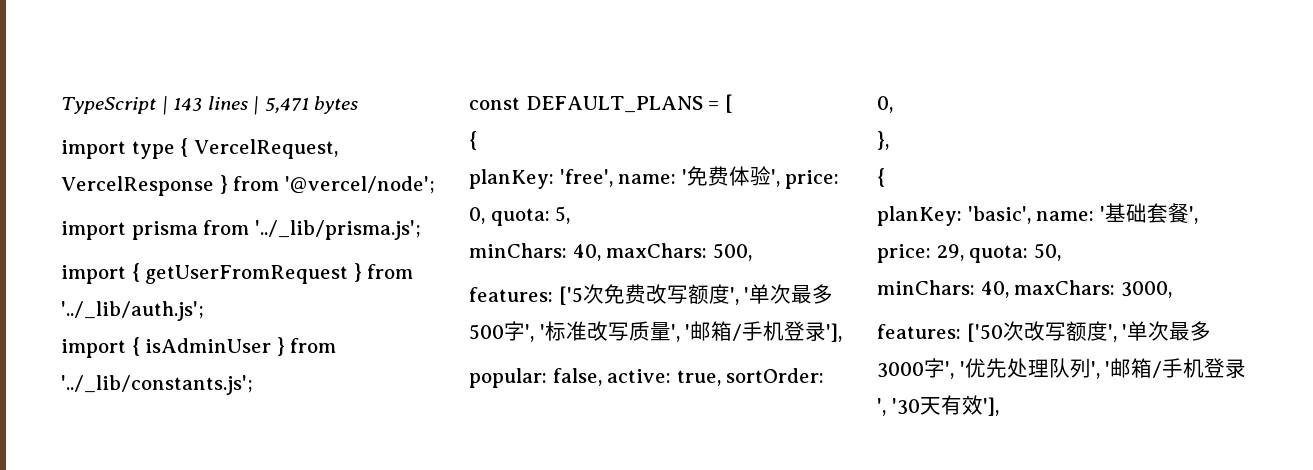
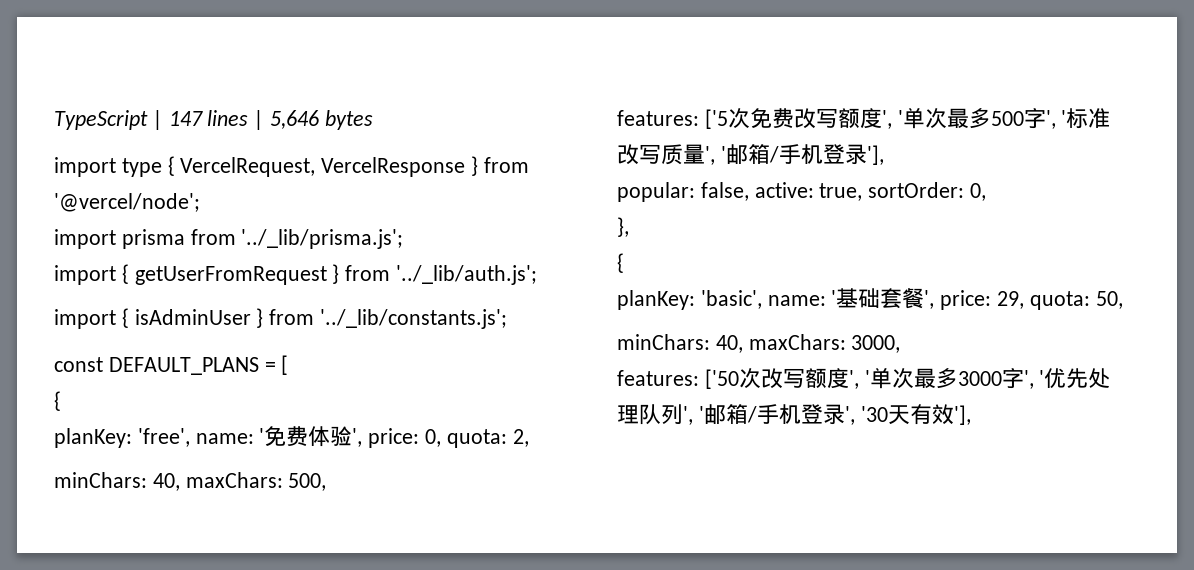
- TypeScript | 143 lines | 5,471 bytes
+ TypeScript | 147 lines | 5,646 bytes
- planKey: 'free', name: '免费体验', price: 0, quota: 5,
+ planKey: 'free', name: '免费体验', price: 0, quota: 2,

